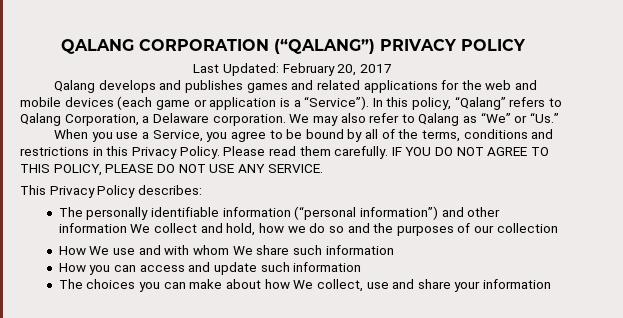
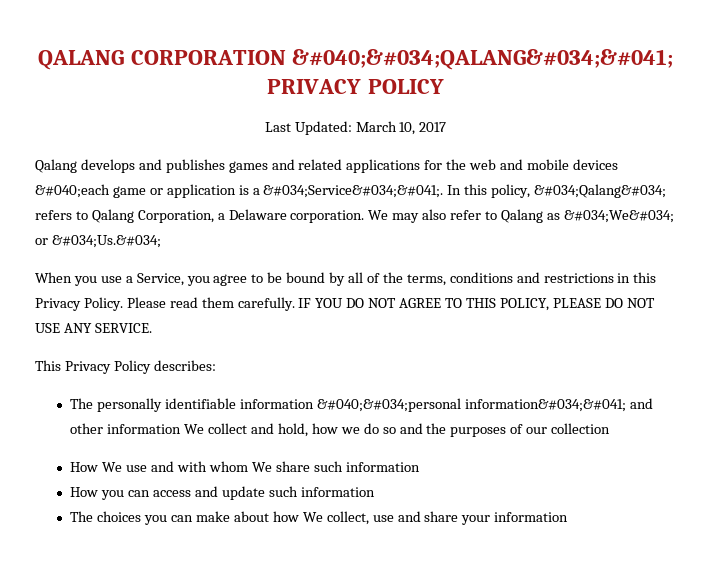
- QALANG CORPORATION (“QALANG”) PRIVACY POLICY
+ QALANG CORPORATION &#040;&#034;QALANG&#034;&#041; PRIVACY POLICY
- Last Updated: February 20, 2017
+ Last Updated: March 10, 2017
- Qalang develops and publishes games and related applications for the web and mobile devices (each game or application is a “Service”).
+ Qalang develops and publishes games and related applications for the web and mobile devices &#040;each game or application is a &#034;Service&#034;&#041;.
- In this policy, “Qalang” refers to Qalang Corporation, a Delaware corporation.
+ In this policy, &#034;Qalang&#034; refers to Qalang Corporation, a Delaware corporation.
- We may also refer to Qalang as “We” or “Us.”
+ We may also refer to Qalang as &#034;We&#034; or &#034;Us.&#034;
- The personally identifiable information (“personal information”) and other information We collect and hold, how we do so and the purposes of our collection
+ The personally identifiable information &#040;&#034;personal information&#034;&#041; and other information We collect and hold, how we do so and the purposes of our collection

